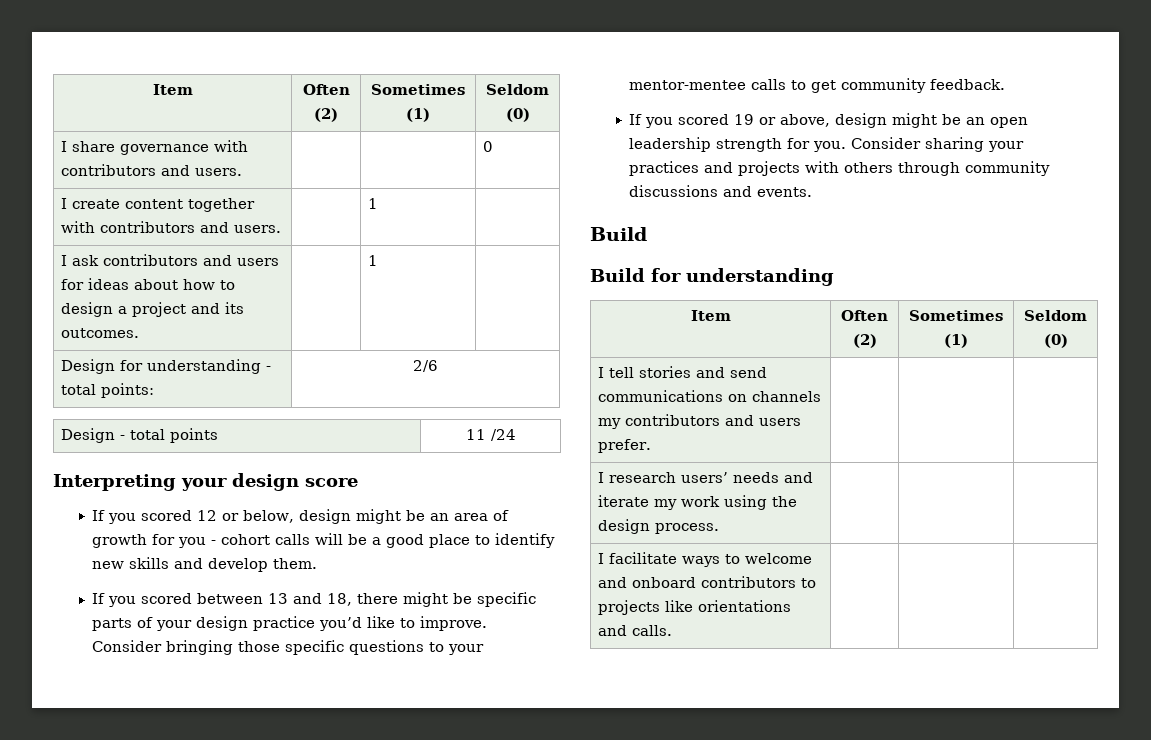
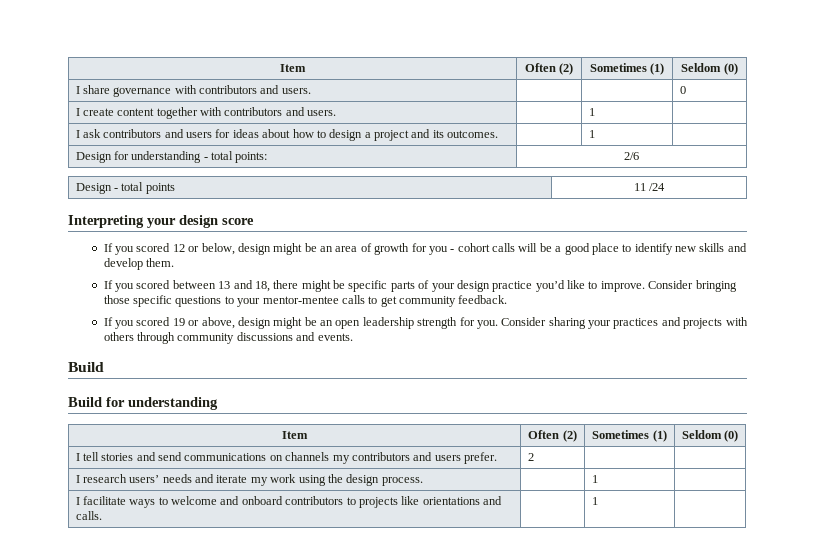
- I tell stories and send communications on channels my contributors and users prefer. | | |
+ I tell stories and send communications on channels my contributors and users prefer. | 2 | |
- I research users’ needs and iterate my work using the design process. | | |
+ I research users’ needs and iterate my work using the design process. | | 1 |
- I facilitate ways to welcome and onboard contributors to projects like orientations and calls. | | |
+ I facilitate ways to welcome and onboard contributors to projects like orientations and calls. | | 1 |

